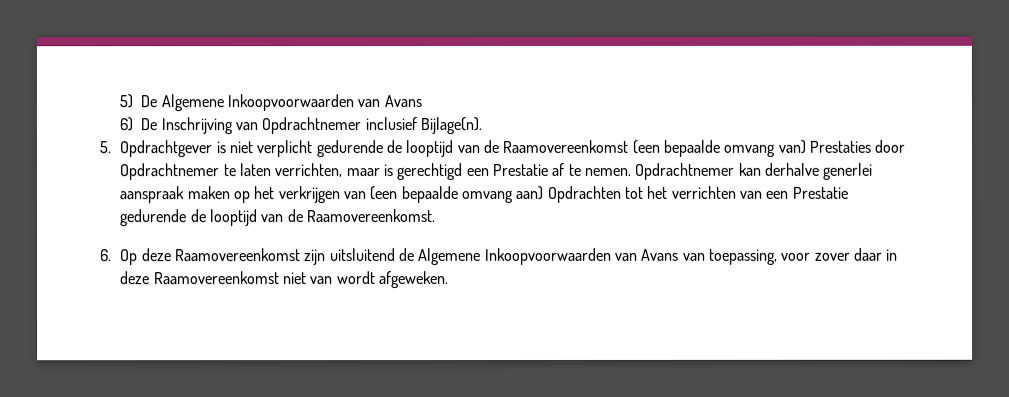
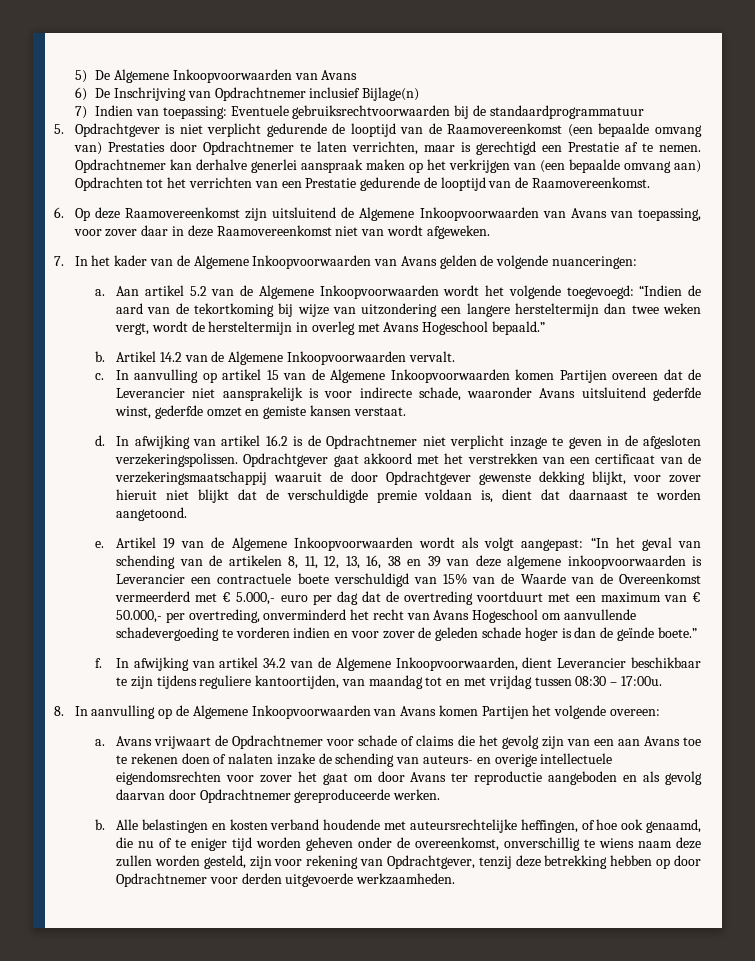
- 6) De Inschrijving van Opdrachtnemer inclusief Bijlage(n).
+ 6) De Inschrijving van Opdrachtnemer inclusief Bijlage(n)
+ 7) Indien van toepassing: Eventuele gebruiksrechtvoorwaarden bij de standaardprogrammatuur
+ 7. In het kader van de Algemene Inkoopvoorwaarden van Avans gelden de volgende nuanceringen:
+ a. Aan artikel 5.2 van de Algemene Inkoopvoorwaarden wordt het volgende toegevoegd: “Indien de aard van de tekortkoming bij wijze van uitzondering een langere hersteltermijn dan twee weken vergt, wordt de hersteltermijn in overleg met Avans Hogeschool bepaald.”
+ b. Artikel 14.2 van de Algemene Inkoopvoorwaarden vervalt.
+ c. In aanvulling op artikel 15 van de Algemene Inkoopvoorwaarden komen Partijen overeen dat de Leverancier niet aansprakelijk is voor indirecte schade, waaronder Avans uitsluitend gederfde winst, gederfde omzet en gemiste kansen verstaat.
+ d. In afwijking van artikel 16.2 is de Opdrachtnemer niet verplicht inzage te geven in de afgesloten verzekeringspolissen. Opdrachtgever gaat akkoord met het verstrekken van een certificaat van de verzekeringsmaatschappij waaruit de door Opdrachtgever gewenste dekking blijkt, voor zover hieruit niet blijkt dat de verschuldigde premie voldaan is, dient dat daarnaast te worden aangetoond.
+ e. Artikel 19 van de Algemene Inkoopvoorwaarden wordt als volgt aangepast: “In het geval van schending van de artikelen 8, 11, 12, 13, 16, 38 en 39 van deze algemene inkoopvoorwaarden is Leverancier een contractuele boete verschuldigd van 15% van de Waarde van de Overeenkomst vermeerderd met € 5.000,- euro per dag dat de overtreding voortduurt met een maximum van € 50.000,- per overtreding, onverminderd het recht van Avans Hogeschool om aanvullende schadevergoeding te vorderen indien en voor zover de geleden schade hoger is dan de geïnde boete.”
+ f. In afwijking van artikel 34.2 van de Algemene Inkoopvoorwaarden, dient Leverancier beschikbaar te zijn tijdens reguliere kantoortijden, van maandag tot en met vrijdag tussen 08:30 – 17:00u.
+ 8. In aanvulling op de Algemene Inkoopvoorwaarden van Avans komen Partijen het volgende overeen:
+ a. Avans vrijwaart de Opdrachtnemer voor schade of claims die het gevolg zijn van een aan Avans toe te rekenen doen of nalaten inzake de schending van auteurs- en overige intellectuele eigendomsrechten voor zover het gaat om door Avans ter reproductie aangeboden en als gevolg daarvan door Opdrachtnemer gereproduceerde werken.
+ b. Alle belastingen en kosten verband houdende met auteursrechtelijke heffingen, of hoe ook genaamd, die nu of te eniger tijd worden geheven onder de overeenkomst, onverschillig te wiens naam deze zullen worden gesteld, zijn voor rekening van Opdrachtgever, tenzij deze betrekking hebben op door Opdrachtnemer voor derden uitgevoerde werkzaamheden.

